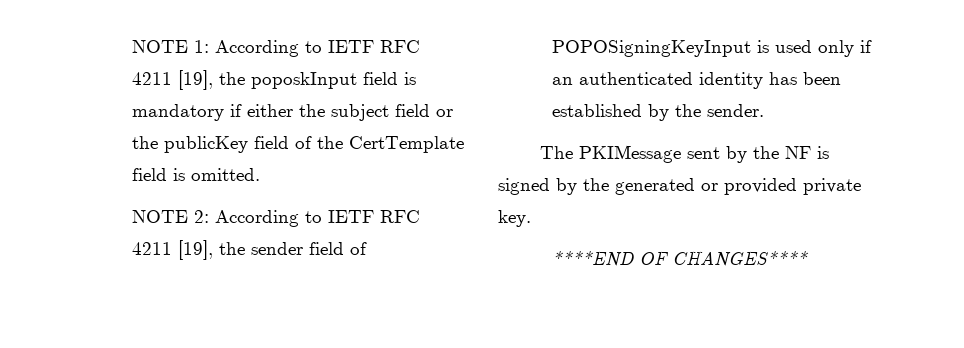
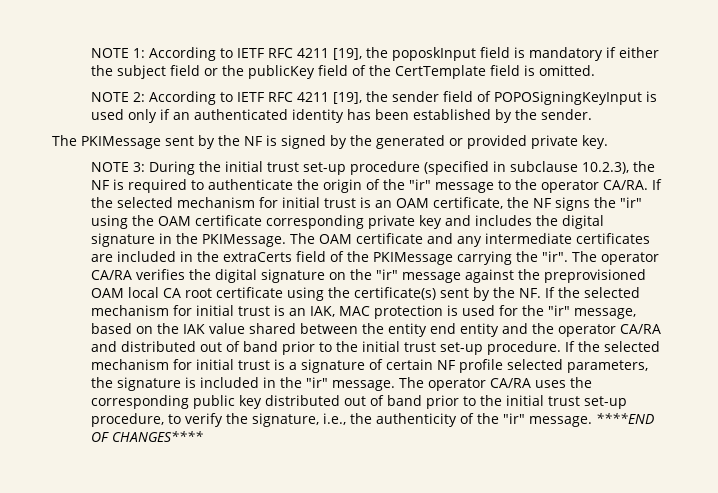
+ NOTE 3: During the initial trust set-up procedure (specified in subclause 10.2.3), the NF is required to authenticate the origin of the "ir" message to the operator CA/RA. If the selected mechanism for initial trust is an OAM certificate, the NF signs the "ir" using the OAM certificate corresponding private key and includes the digital signature in the PKIMessage. The OAM certificate and any intermediate certificates are included in the extraCerts field of the PKIMessage carrying the "ir". The operator CA/RA verifies the digital signature on the "ir" message against the preprovisioned OAM local CA root certificate using the certificate(s) sent by the NF. If the selected mechanism for initial trust is an IAK, MAC protection is used for the "ir" message, based on the IAK value shared between the entity end entity and the operator CA/RA and distributed out of band prior to the initial trust set-up procedure. If the selected mechanism for initial trust is a signature of certain NF profile selected parameters, the signature is included in the "ir" message. The operator CA/RA uses the corresponding public key distributed out of band prior to the initial trust set-up procedure, to verify the signature, i.e., the authenticity of the "ir" message.

